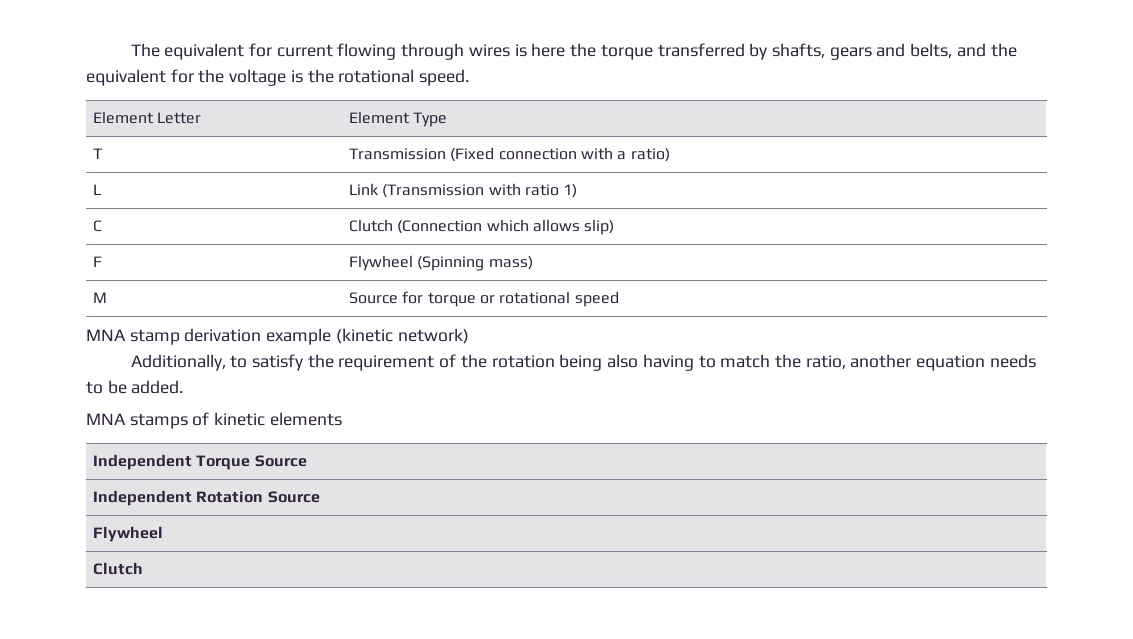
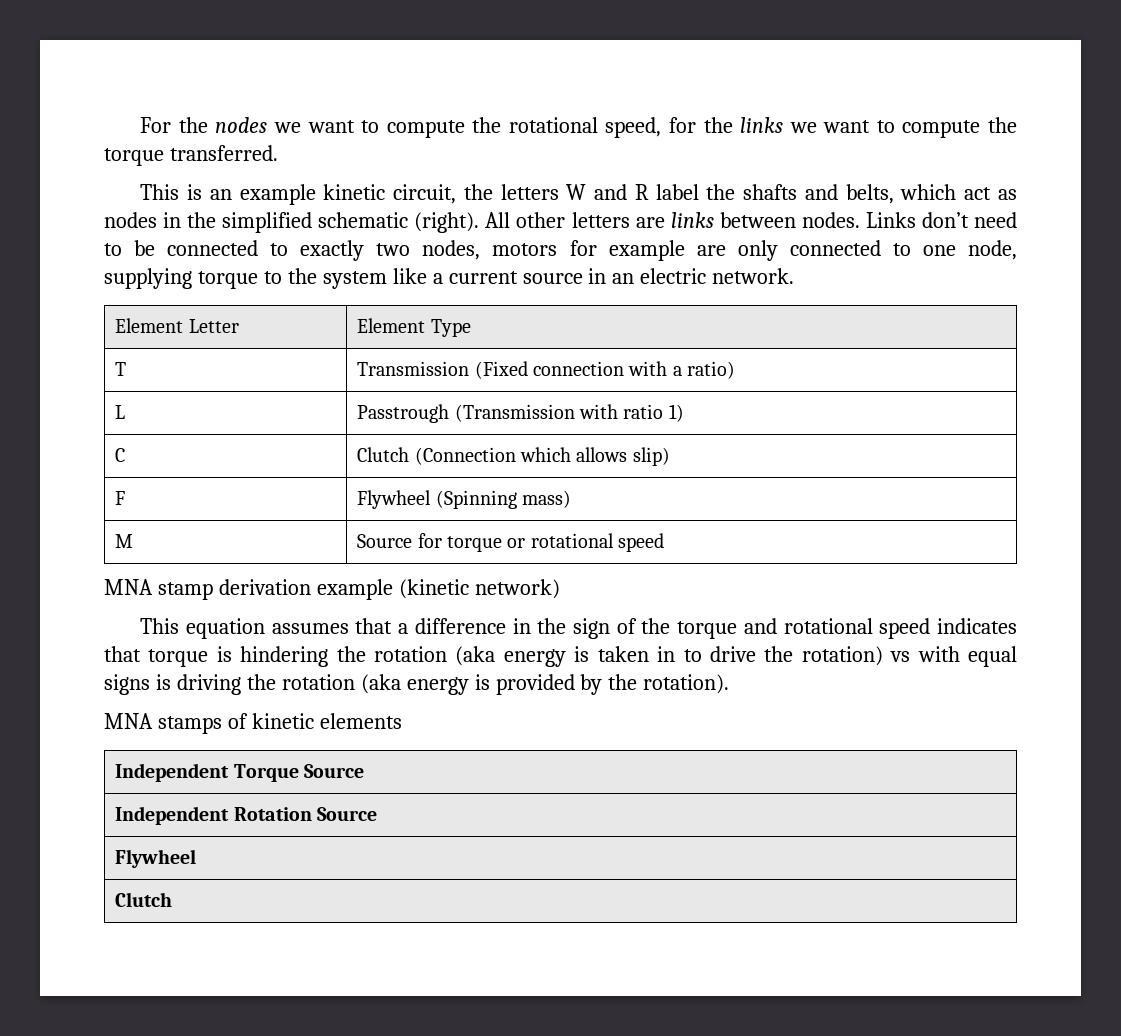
- The equivalent for current flowing through wires is here the torque transferred by shafts, gears and belts, and the equivalent for the voltage is the rotational speed.
+ For the nodes we want to compute the rotational speed, for the links we want to compute the torque transferred.
+ This is an example kinetic circuit, the letters W and R label the shafts and belts, which act as nodes in the simplified schematic (right). All other letters are links between nodes. Links don’t need to be connected to exactly two nodes, motors for example are only connected to one node, supplying torque to the system like a current source in an electric network.
- L | Link (Transmission with ratio 1)
+ L | Passtrough (Transmission with ratio 1)
- Additionally, to satisfy the requirement of the rotation being also having to match the ratio, another equation needs to be added.
+ This equation assumes that a difference in the sign of the torque and rotational speed indicates that torque is hindering the rotation (aka energy is taken in to drive the rotation) vs with equal signs is driving the rotation (aka energy is provided by the rotation).

